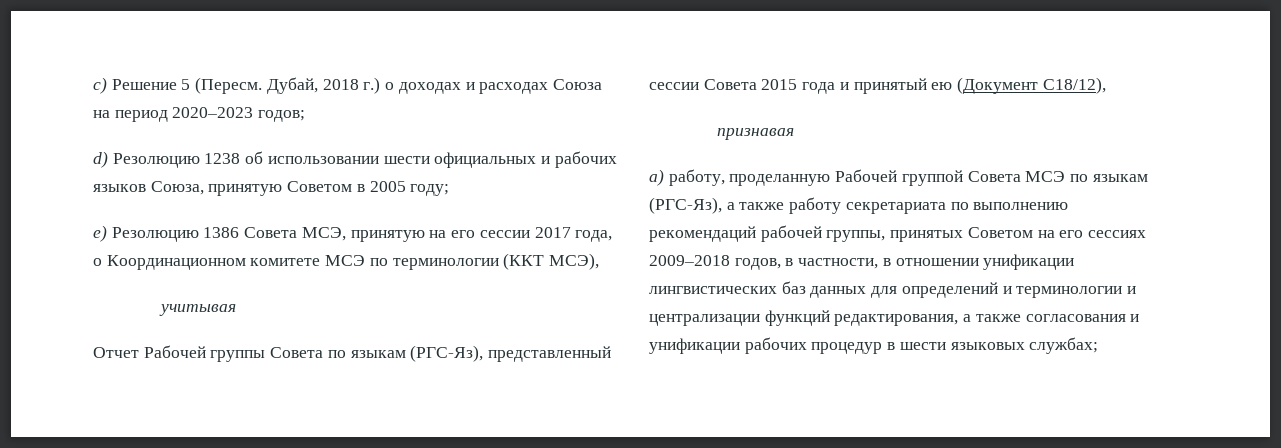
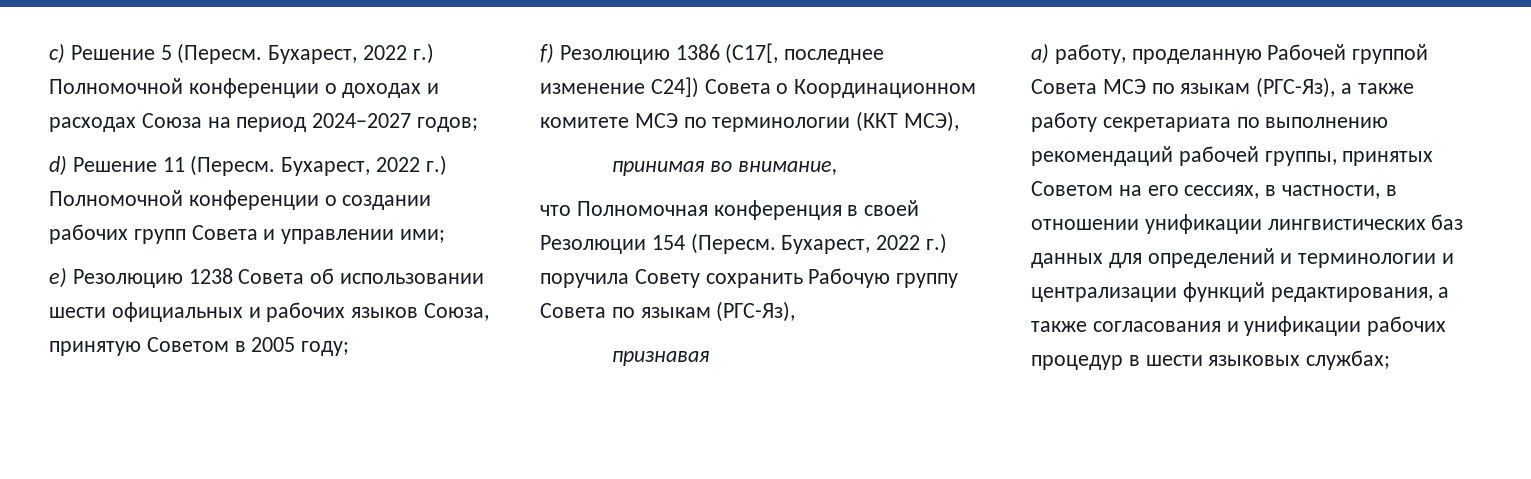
- Дубай, 2018 г.) о доходах и расходах Союза на период 2020–2023 годов;
+ Бухарест, 2022 г.) Полномочной конференции о доходах и расходах Союза на период 2024−2027 годов;
- d) Резолюцию 1238 об использовании шести официальных и рабочих языков Союза, принятую Советом в 2005 году;
+ d) Решение 11 (Пересм. Бухарест, 2022 г.) Полномочной конференции о создании рабочих групп Совета и управлении ими;
+ e) Резолюцию 1238 Совета об использовании шести официальных и рабочих языков Союза, принятую Советом в 2005 году;
- e) Резолюцию 1386 Совета МСЭ, принятую на его сессии 2017 года, о Координационном комитете МСЭ по терминологии (ККТ МСЭ),
+ f) Резолюцию 1386 (C17[, последнее изменение C24]) Совета о Координационном комитете МСЭ по терминологии (ККТ МСЭ),
- учитывая
- Отчет Рабочей группы Совета по языкам (РГС-Яз), представленный сессии Совета 2015 года и принятый ею (Документ C18/12),
+ принимая во внимание,
+ что Полномочная конференция в своей Резолюции 154 (Пересм. Бухарест, 2022 г.) поручила Совету сохранить Рабочую группу Совета по языкам (РГС-Яз),
- a) работу, проделанную Рабочей группой Совета МСЭ по языкам (РГС-Яз), а также работу секретариата по выполнению рекомендаций рабочей группы, принятых Советом на его сессиях 2009–2018 годов, в частности, в отношении унификации лингвистических баз данных для определений и терминологии и централизации функций редактирования, а также согласования и унификации рабочих процедур в шести языковых службах;
+ a) работу, проделанную Рабочей группой Совета МСЭ по языкам (РГС-Яз), а также работу секретариата по выполнению рекомендаций рабочей группы, принятых Советом на его сессиях, в частности, в отношении унификации лингвистических баз данных для определений и терминологии и централизации функций редактирования, а также согласования и унификации рабочих процедур в шести языковых службах;

